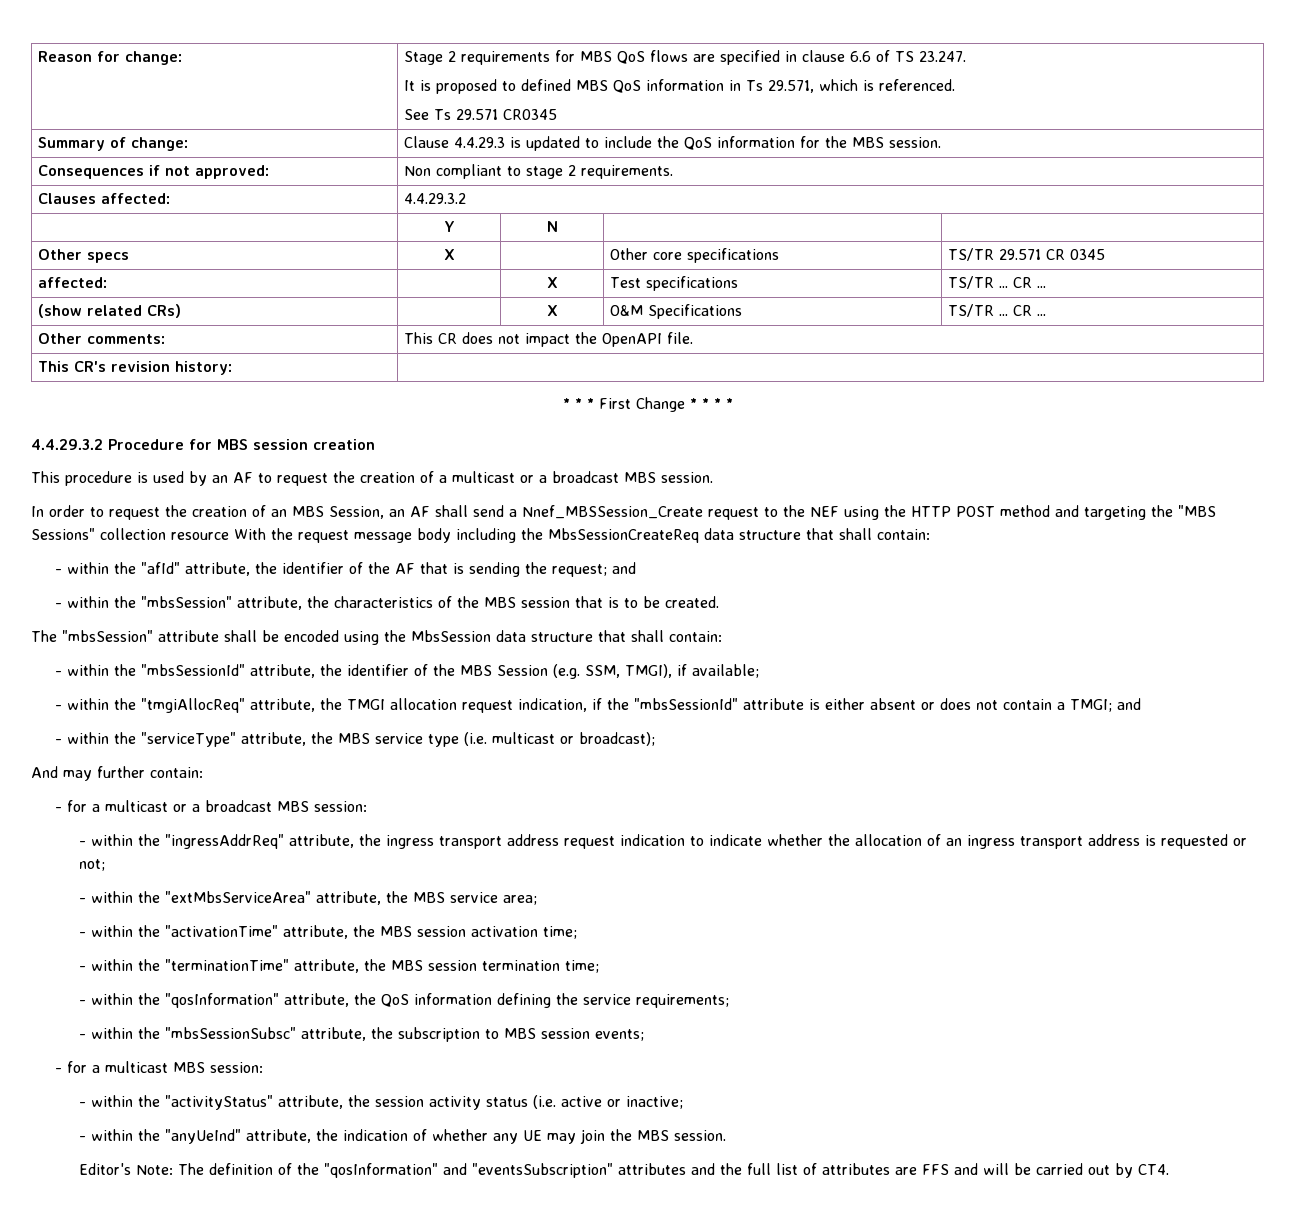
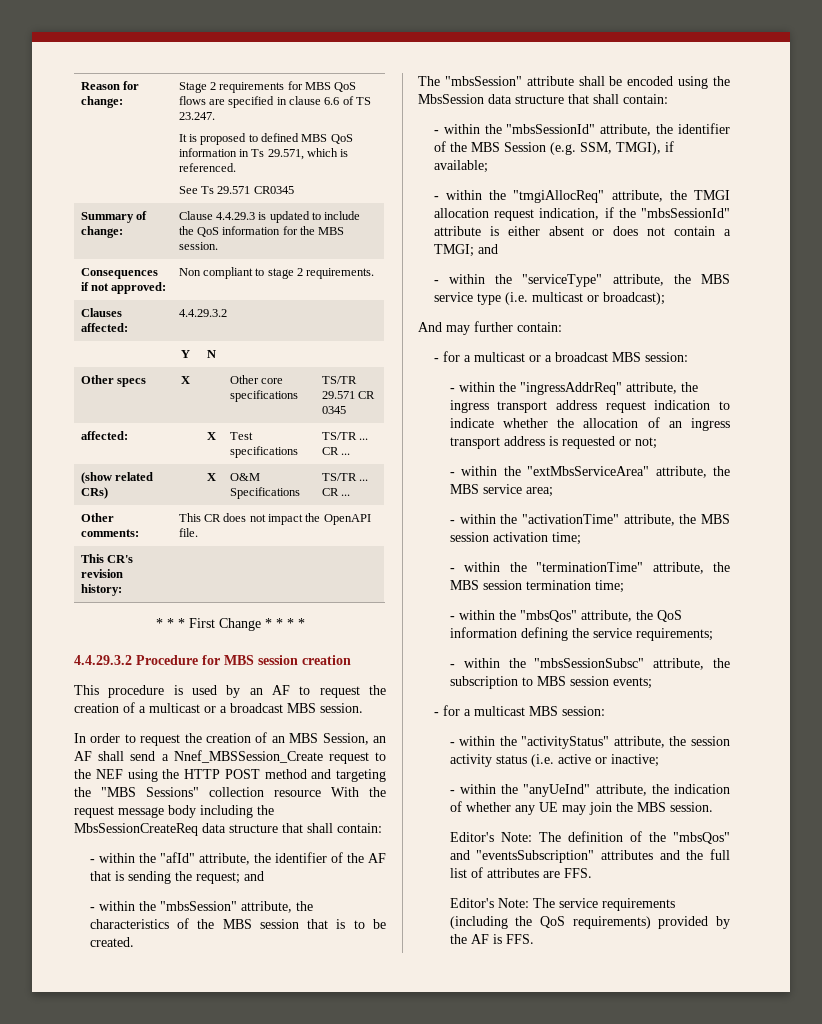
- - within the "qosInformation" attribute, the QoS information defining the service requirements;
+ - within the "mbsQos" attribute, the QoS information defining the service requirements;
- Editor's Note: The definition of the "qosInformation" and "eventsSubscription" attributes and the full list of attributes are FFS and will be carried out by CT4.
+ Editor's Note: The definition of the "mbsQos" and "eventsSubscription" attributes and the full list of attributes are FFS.
+ Editor's Note: The service requirements (including the QoS requirements) provided by the AF is FFS.

